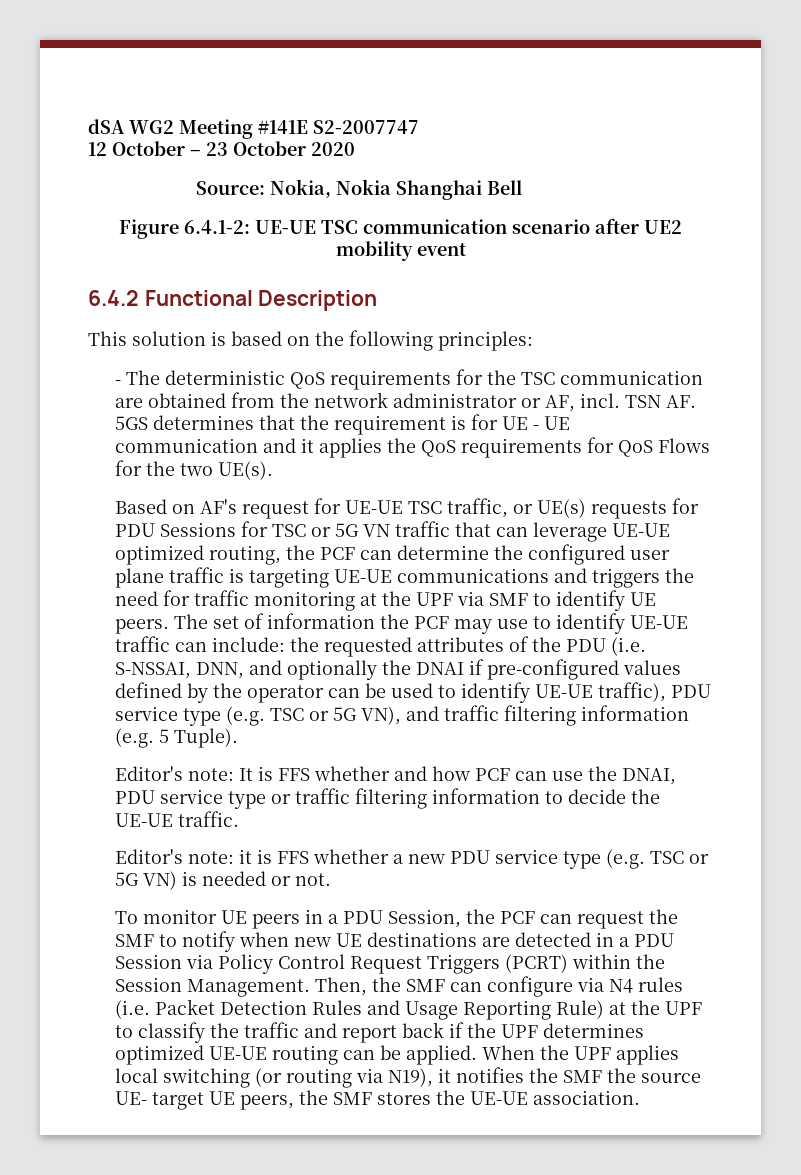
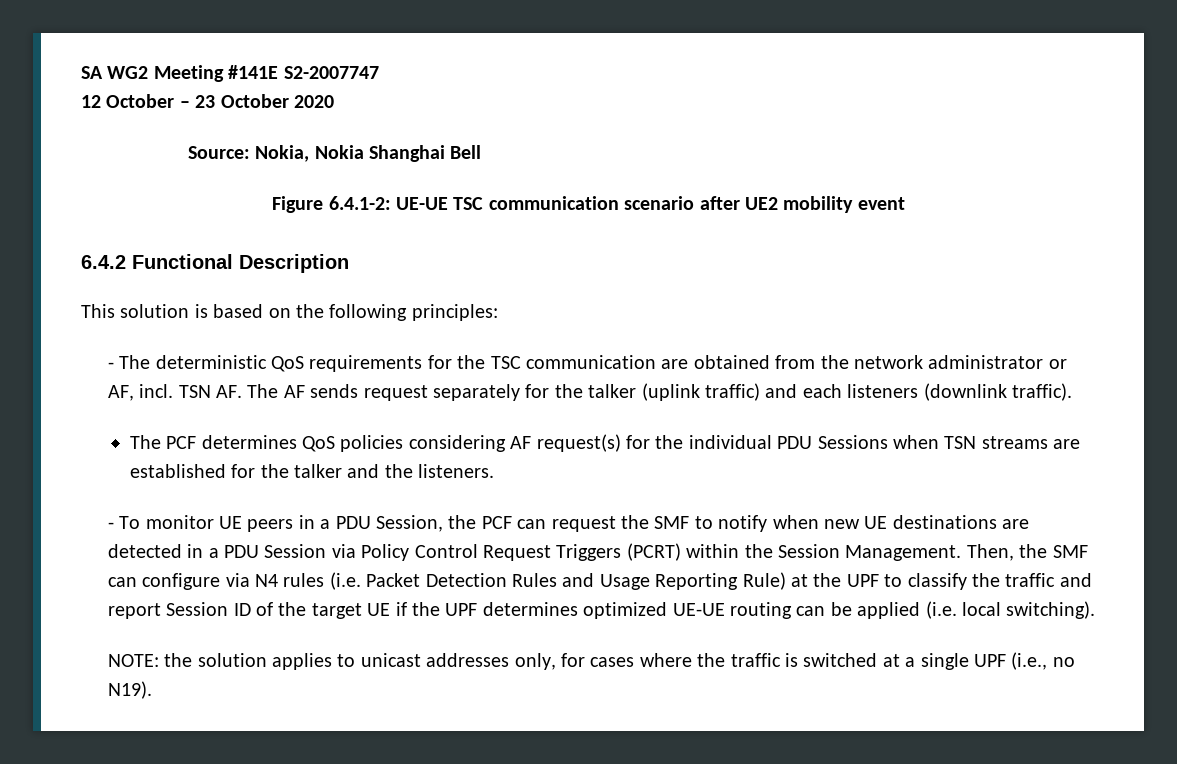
- dSA WG2 Meeting #141E S2-2007747
+ SA WG2 Meeting #141E S2-2007747
- - The deterministic QoS requirements for the TSC communication are obtained from the network administrator or AF, incl. TSN AF. 5GS determines that the requirement is for UE - UE communication and it applies the QoS requirements for QoS Flows for the two UE(s).
- Based on AF's request for UE-UE TSC traffic, or UE(s) requests for PDU Sessions for TSC or 5G VN traffic that can leverage UE-UE optimized routing, the PCF can determine the configured user plane traffic is targeting UE-UE communications and triggers the need for traffic monitoring at the UPF via SMF to identify UE peers. The set of information the PCF may use to identify UE-UE traffic can include: the requested attributes of the PDU (i.e. S-NSSAI, DNN, and optionally the DNAI if pre-configured values defined by the operator can be used to identify UE-UE traffic), PDU service type (e.g. TSC or 5G VN), and traffic filtering information (e.g. 5 Tuple).
- Editor's note: It is FFS whether and how PCF can use the DNAI, PDU service type or traffic filtering information to decide the UE-UE traffic.
- Editor's note: it is FFS whether a new PDU service type (e.g. TSC or 5G VN) is needed or not.
- To monitor UE peers in a PDU Session, the PCF can request the SMF to notify when new UE destinations are detected in a PDU Session via Policy Control Request Triggers (PCRT) within the Session Management.
+ - The deterministic QoS requirements for the TSC communication are obtained from the network administrator or AF, incl. TSN AF. The AF sends request separately for the talker (uplink traffic) and each listeners (downlink traffic).
+ The PCF determines QoS policies considering AF request(s) for the individual PDU Sessions when TSN streams are established for the talker and the listeners.
+ - To monitor UE peers in a PDU Session, the PCF can request the SMF to notify when new UE destinations are detected in a PDU Session via Policy Control Request Triggers (PCRT) within the Session Management.
- Then, the SMF can configure via N4 rules (i.e. Packet Detection Rules and Usage Reporting Rule) at the UPF to classify the traffic and report back if the UPF determines optimized UE-UE routing can be applied. When the UPF applies local switching (or routing via N19), it notifies the SMF the source UE- target UE peers, the SMF stores the UE-UE association.
+ Then, the SMF can configure via N4 rules (i.e. Packet Detection Rules and Usage Reporting Rule) at the UPF to classify the traffic and report Session ID of the target UE if the UPF determines optimized UE-UE routing can be applied (i.e. local switching).
+ NOTE: the solution applies to unicast addresses only, for cases where the traffic is switched at a single UPF (i.e., no N19).

